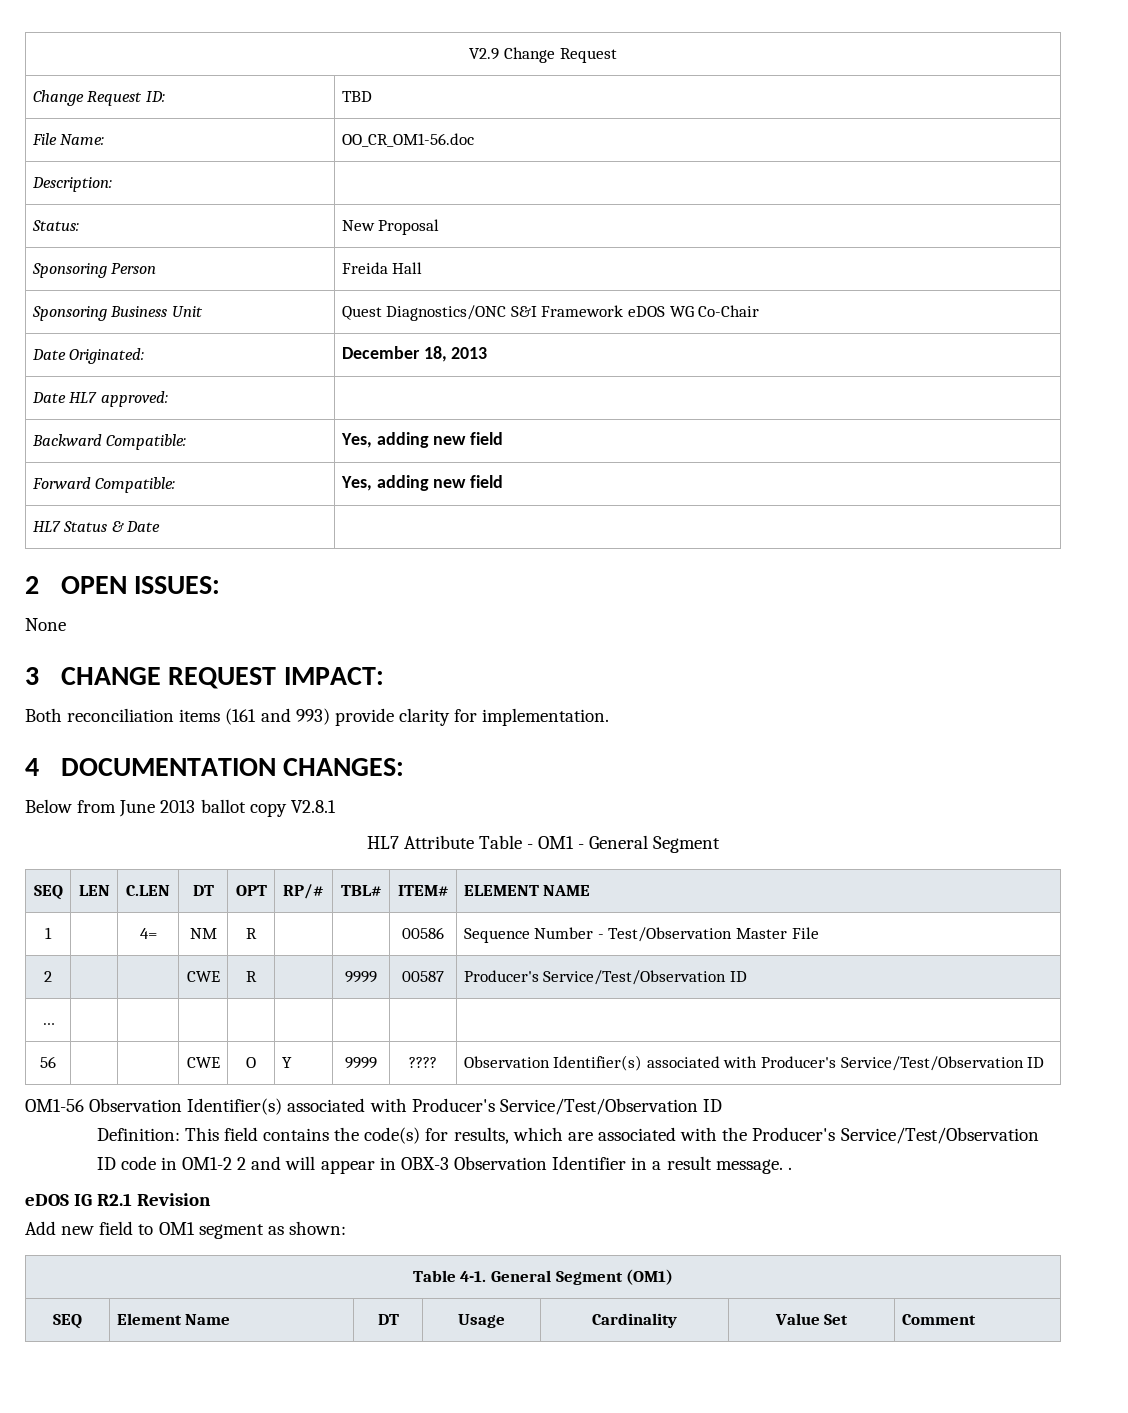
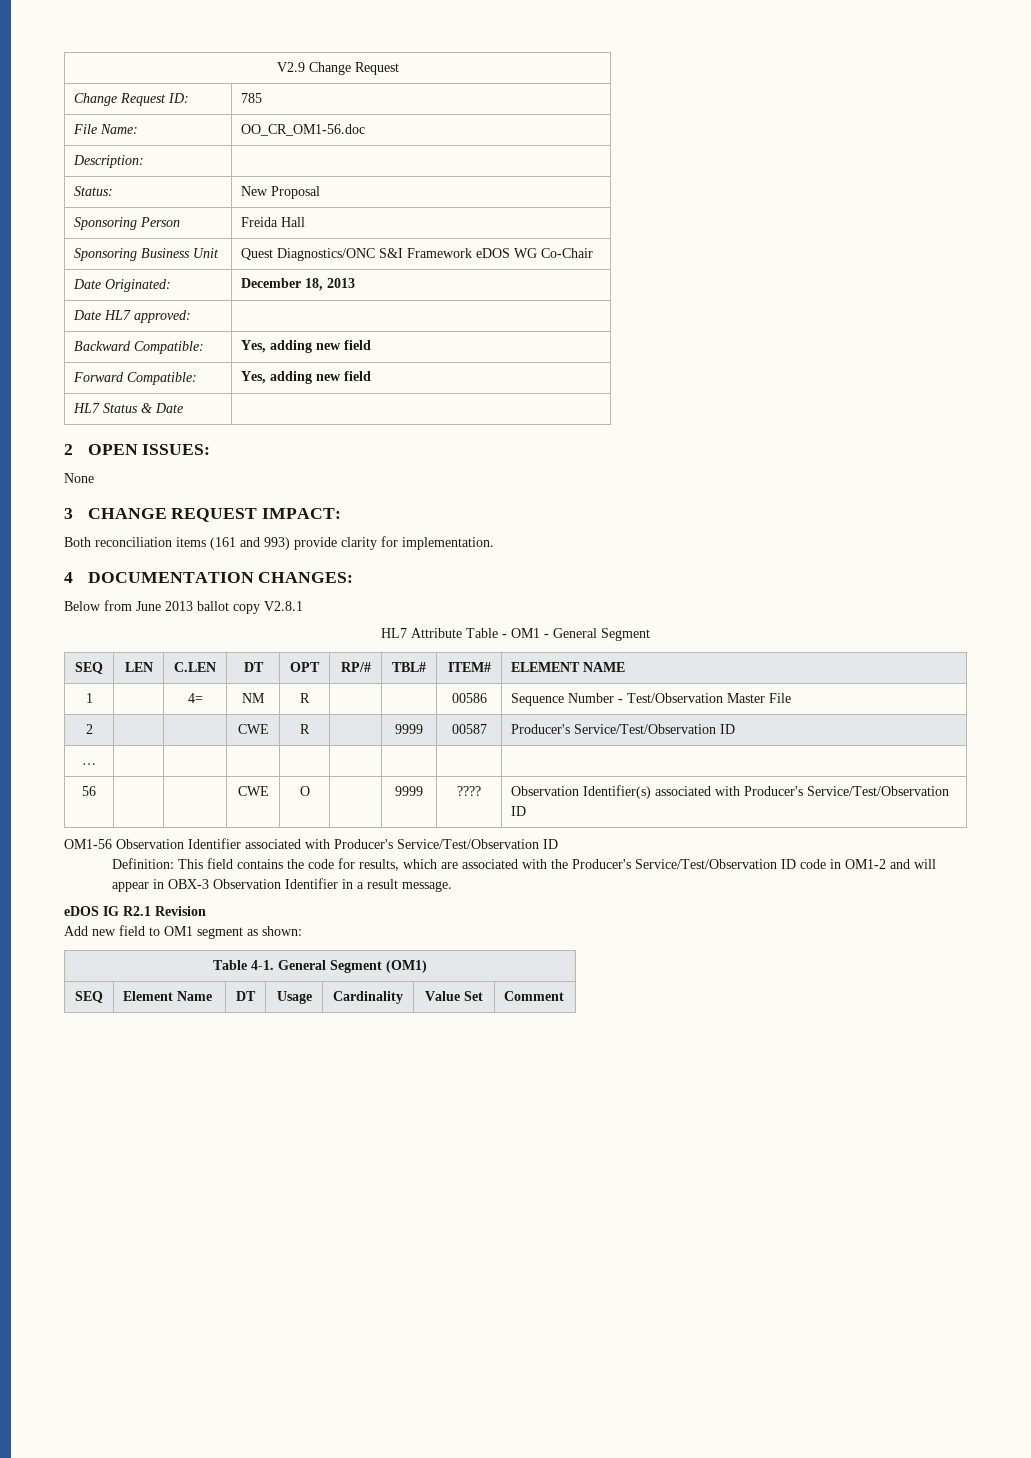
- Change Request ID: | TBD
+ Change Request ID: | 785
- 56 | | | CWE | O | Y | 9999 | ???? | Observation Identifier(s) associated with Producer's Service/Test/Observation ID
+ 56 | | | CWE | O | | 9999 | ???? | Observation Identifier(s) associated with Producer's Service/Test/Observation ID
- OM1-56 Observation Identifier(s) associated with Producer's Service/Test/Observation ID
+ OM1-56 Observation Identifier associated with Producer's Service/Test/Observation ID
- Definition: This field contains the code(s) for results, which are associated with the Producer's Service/Test/Observation ID code in OM1-2 2 and will appear in OBX-3 Observation Identifier in a result message. .
+ Definition: This field contains the code for results, which are associated with the Producer's Service/Test/Observation ID code in OM1-2 and will appear in OBX-3 Observation Identifier in a result message.

